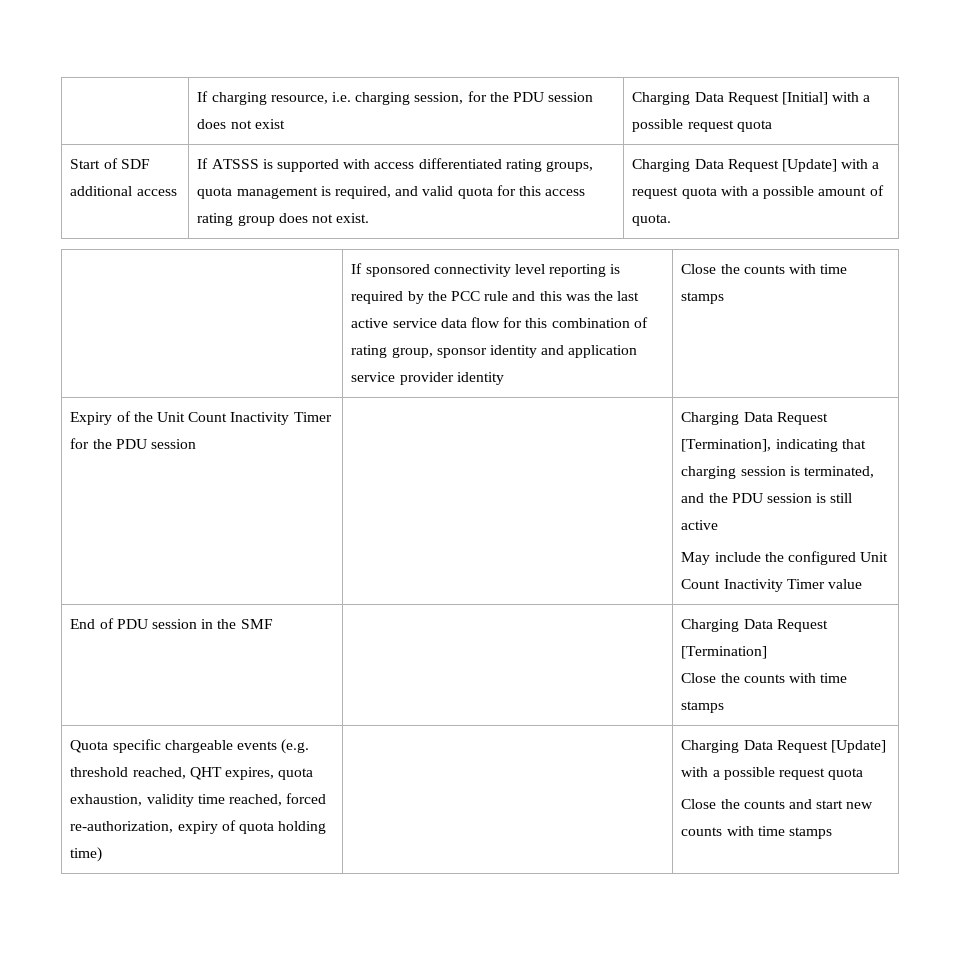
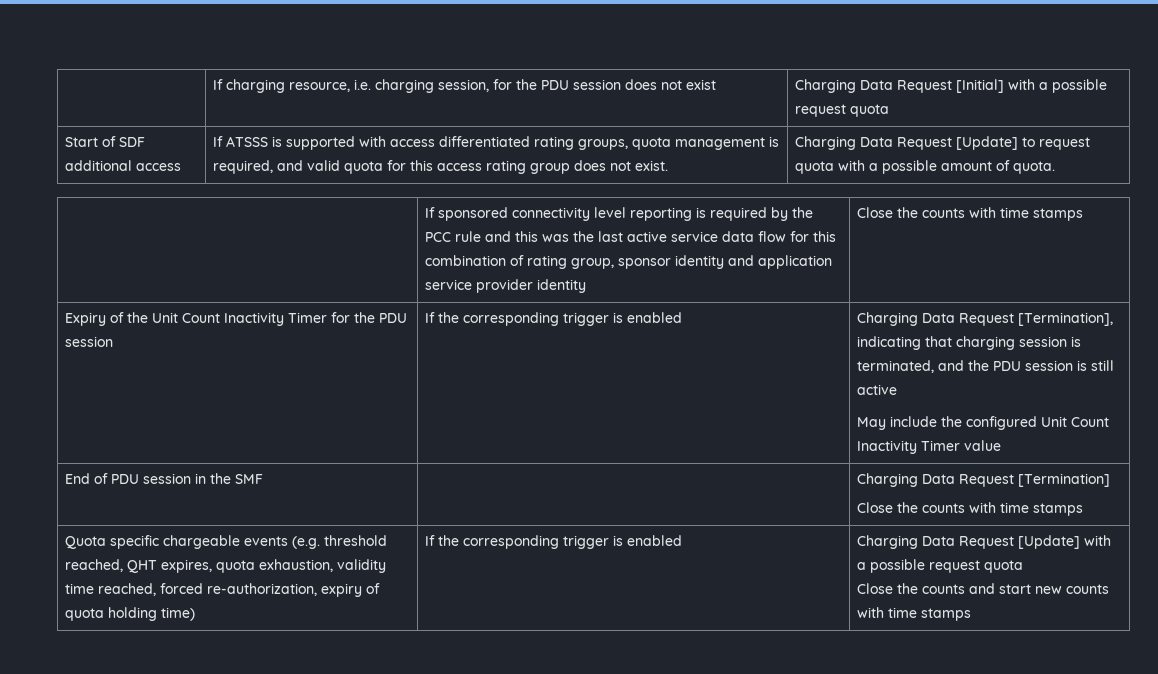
- Charging Data Request [Update] with a request quota with a possible amount of quota.
+ Charging Data Request [Update] to request quota with a possible amount of quota.
- Expiry of the Unit Count Inactivity Timer for the PDU session
+ Expiry of the Unit Count Inactivity Timer for the PDU session | If the corresponding trigger is enabled
- Quota specific chargeable events (e.g. threshold reached, QHT expires, quota exhaustion, validity time reached, forced re-authorization, expiry of quota holding time)
+ Quota specific chargeable events (e.g. threshold reached, QHT expires, quota exhaustion, validity time reached, forced re-authorization, expiry of quota holding time) | If the corresponding trigger is enabled

